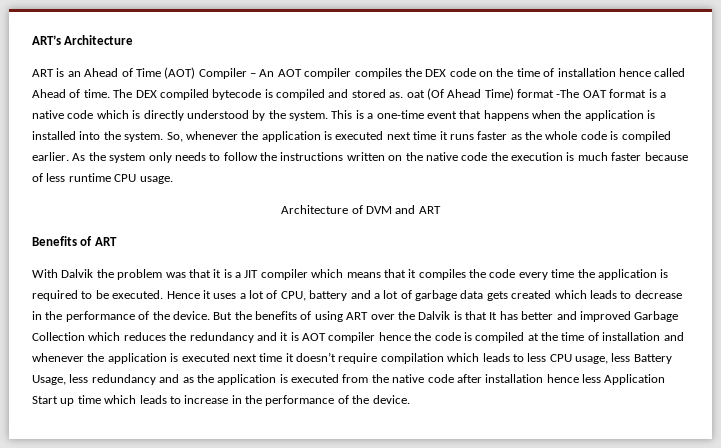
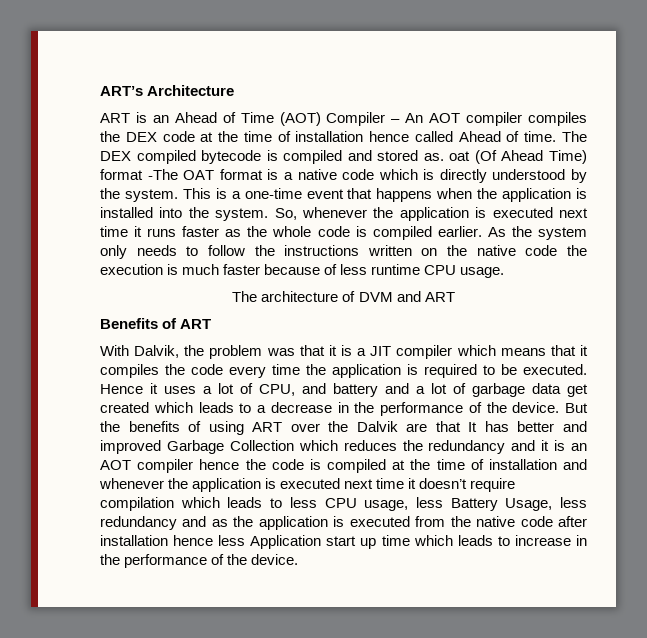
- ART is an Ahead of Time (AOT) Compiler – An AOT compiler compiles the DEX code on the time of installation hence called Ahead of time.
+ ART is an Ahead of Time (AOT) Compiler – An AOT compiler compiles the DEX code at the time of installation hence called Ahead of time.
- Architecture of DVM and ART
+ The architecture of DVM and ART
- With Dalvik the problem was that it is a JIT compiler which means that it compiles the code every time the application is required to be executed.
+ With Dalvik, the problem was that it is a JIT compiler which means that it compiles the code every time the application is required to be executed.
- Hence it uses a lot of CPU, battery and a lot of garbage data gets created which leads to decrease in the performance of the device.
+ Hence it uses a lot of CPU, and battery and a lot of garbage data get created which leads to a decrease in the performance of the device.
- But the benefits of using ART over the Dalvik is that It has better and improved Garbage Collection which reduces the redundancy and it is AOT compiler hence the code is compiled at the time of installation and whenever the application is executed next time it doesn’t require compilation which leads to less CPU usage, less Battery Usage, less redundancy and as the application is executed from the native code after installation hence less Application Start up time which leads to increase in the performance of the device.
+ But the benefits of using ART over the Dalvik are that It has better and improved Garbage Collection which reduces the redundancy and it is an AOT compiler hence the code is compiled at the time of installation and whenever the application is executed next time it doesn’t require compilation which leads to less CPU usage, less Battery Usage, less redundancy and as the application is executed from the native code after installation hence less Application start up time which leads to increase in the performance of the device.

